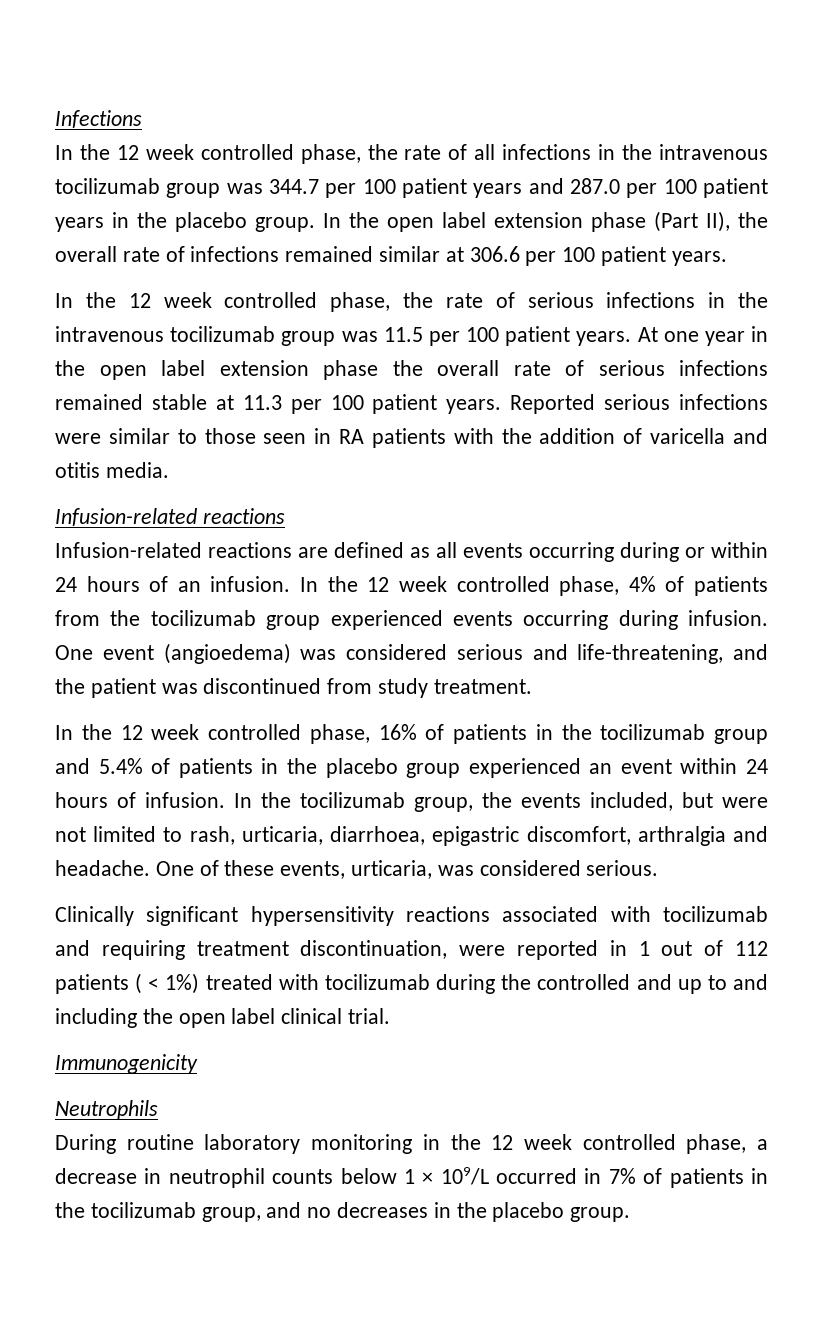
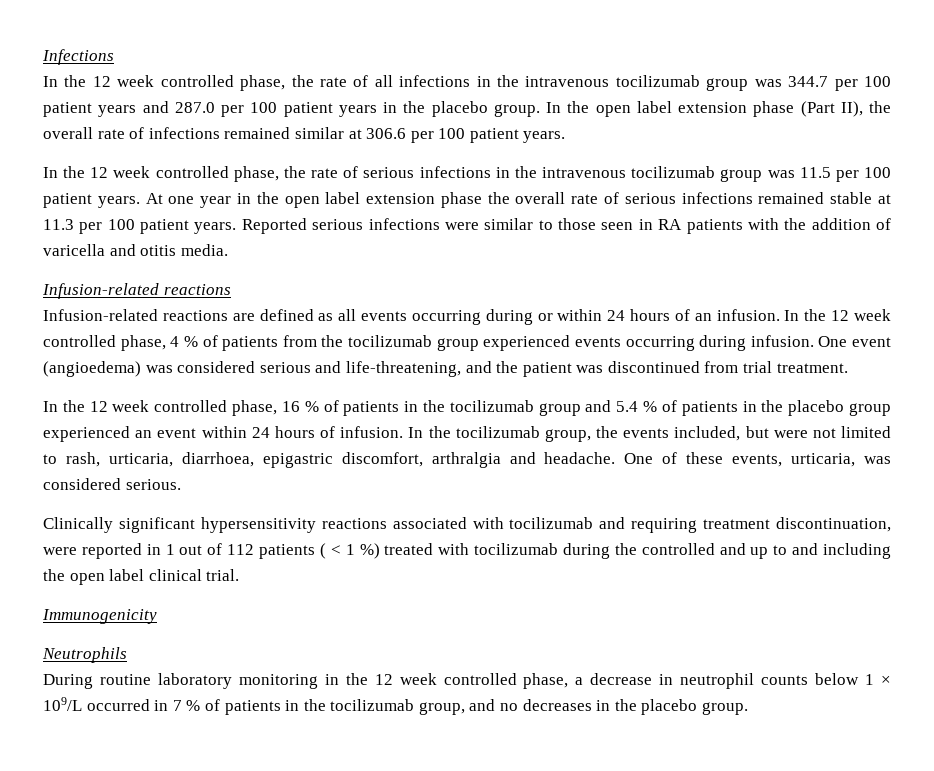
- In the 12 week controlled phase, 4% of patients from the tocilizumab group experienced events occurring during infusion.
+ In the 12 week controlled phase, 4 % of patients from the tocilizumab group experienced events occurring during infusion.
- One event (angioedema) was considered serious and life-threatening, and the patient was discontinued from study treatment.
+ One event (angioedema) was considered serious and life-threatening, and the patient was discontinued from trial treatment.
- In the 12 week controlled phase, 16% of patients in the tocilizumab group and 5.4% of patients in the placebo group experienced an event within 24 hours of infusion.
+ In the 12 week controlled phase, 16 % of patients in the tocilizumab group and 5.4 % of patients in the placebo group experienced an event within 24 hours of infusion.
- Clinically significant hypersensitivity reactions associated with tocilizumab and requiring treatment discontinuation, were reported in 1 out of 112 patients ( < 1%) treated with tocilizumab during the controlled and up to and including the open label clinical trial.
+ Clinically significant hypersensitivity reactions associated with tocilizumab and requiring treatment discontinuation, were reported in 1 out of 112 patients ( < 1 %) treated with tocilizumab during the controlled and up to and including the open label clinical trial.
- During routine laboratory monitoring in the 12 week controlled phase, a decrease in neutrophil counts below 1 × 109/L occurred in 7% of patients in the tocilizumab group, and no decreases in the placebo group.
+ During routine laboratory monitoring in the 12 week controlled phase, a decrease in neutrophil counts below 1 × 109/L occurred in 7 % of patients in the tocilizumab group, and no decreases in the placebo group.

